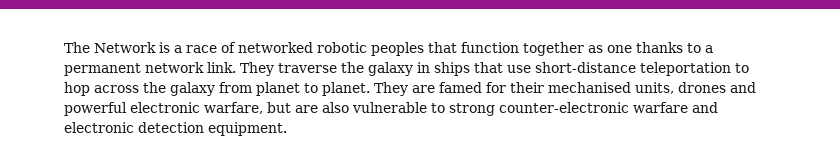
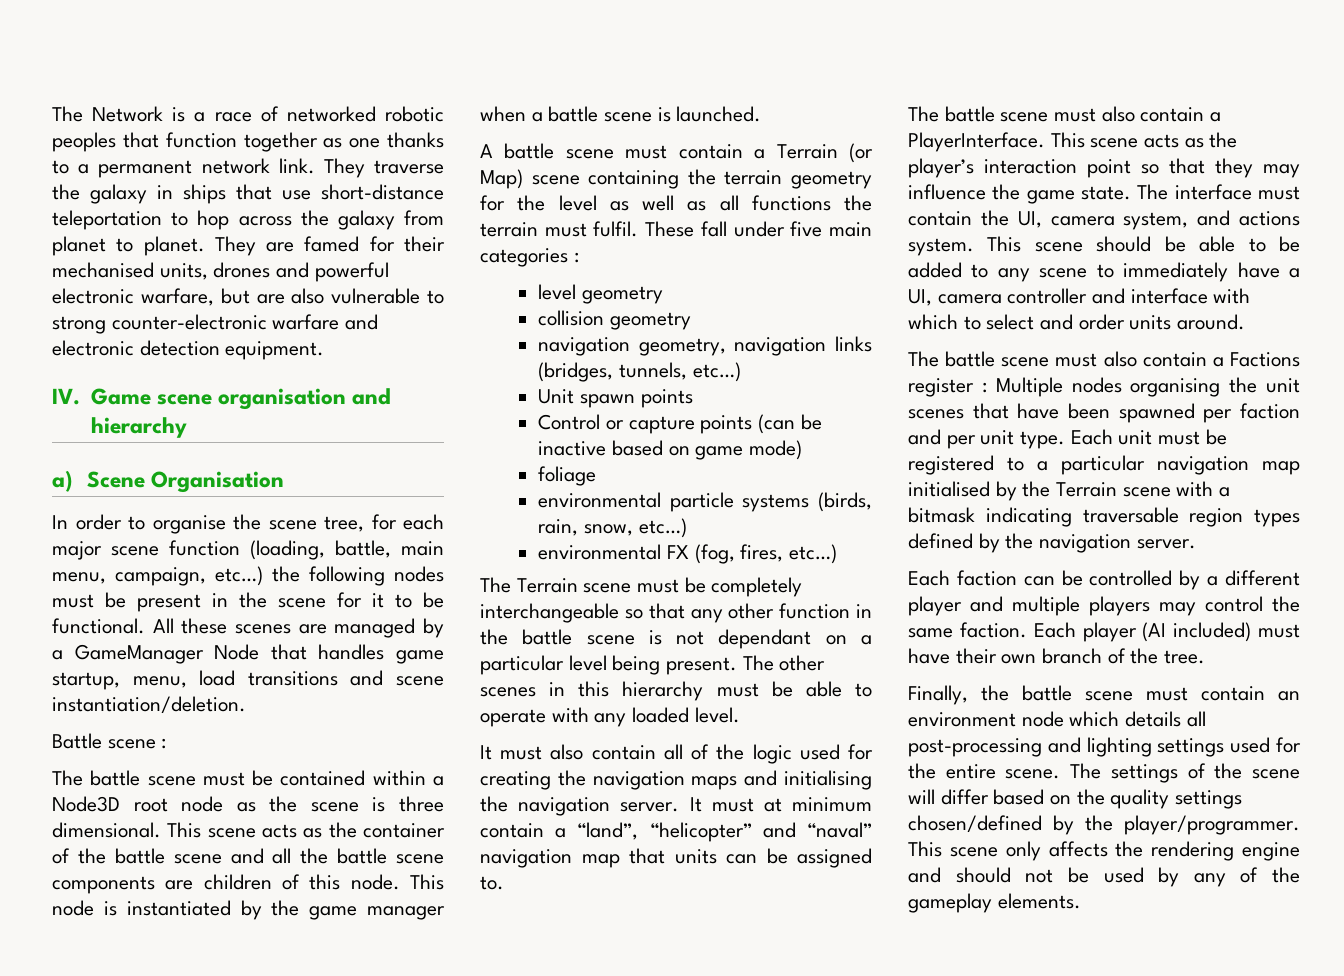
+ IV. Game scene organisation and hierarchy
+ a) Scene Organisation
+ In order to organise the scene tree, for each major scene function (loading, battle, main menu, campaign, etc…) the following nodes must be present in the scene for it to be functional. All these scenes are managed by a GameManager Node that handles game startup, menu, load transitions and scene instantiation/deletion.
+ Battle scene :
+ The battle scene must be contained within a Node3D root node as the scene is three dimensional. This scene acts as the container of the battle scene and all the battle scene components are children of this node. This node is instantiated by the game manager when a battle scene is launched.
+ A battle scene must contain a Terrain (or Map) scene containing the terrain geometry for the level as well as all functions the terrain must fulfil. These fall under five main categories :
+ level geometry
+ collision geometry
+ navigation geometry, navigation links (bridges, tunnels, etc…)
+ Unit spawn points
+ Control or capture points (can be inactive based on game mode)
+ foliage
+ environmental particle systems (birds, rain, snow, etc…)
+ environmental FX (fog, fires, etc…)
+ The Terrain scene must be completely interchangeable so that any other function in the battle scene is not dependant on a particular level being present. The other scenes in this hierarchy must be able to operate with any loaded level.
+ It must also contain all of the logic used for creating the navigation maps and initialising the navigation server. It must at minimum contain a “land”, “helicopter” and “naval” navigation map that units can be assigned to.
+ The battle scene must also contain a PlayerInterface. This scene acts as the player’s interaction point so that they may influence the game state. The interface must contain the UI, camera system, and actions system. This scene should be able to be added to any scene to immediately have a UI, camera controller and interface with which to select and order units around.
+ The battle scene must also contain a Factions register : Multiple nodes organising the unit scenes that have been spawned per faction and per unit type. Each unit must be registered to a particular navigation map initialised by the Terrain scene with a bitmask indicating traversable region types defined by the navigation server.
+ Each faction can be controlled by a different player and multiple players may control the same faction. Each player (AI included) must have their own branch of the tree.
+ Finally, the battle scene must contain an environment node which details all post-processing and lighting settings used for the entire scene. The settings of the scene will differ based on the quality settings chosen/defined by the player/programmer. This scene only affects the rendering engine and should not be used by any of the gameplay elements.

